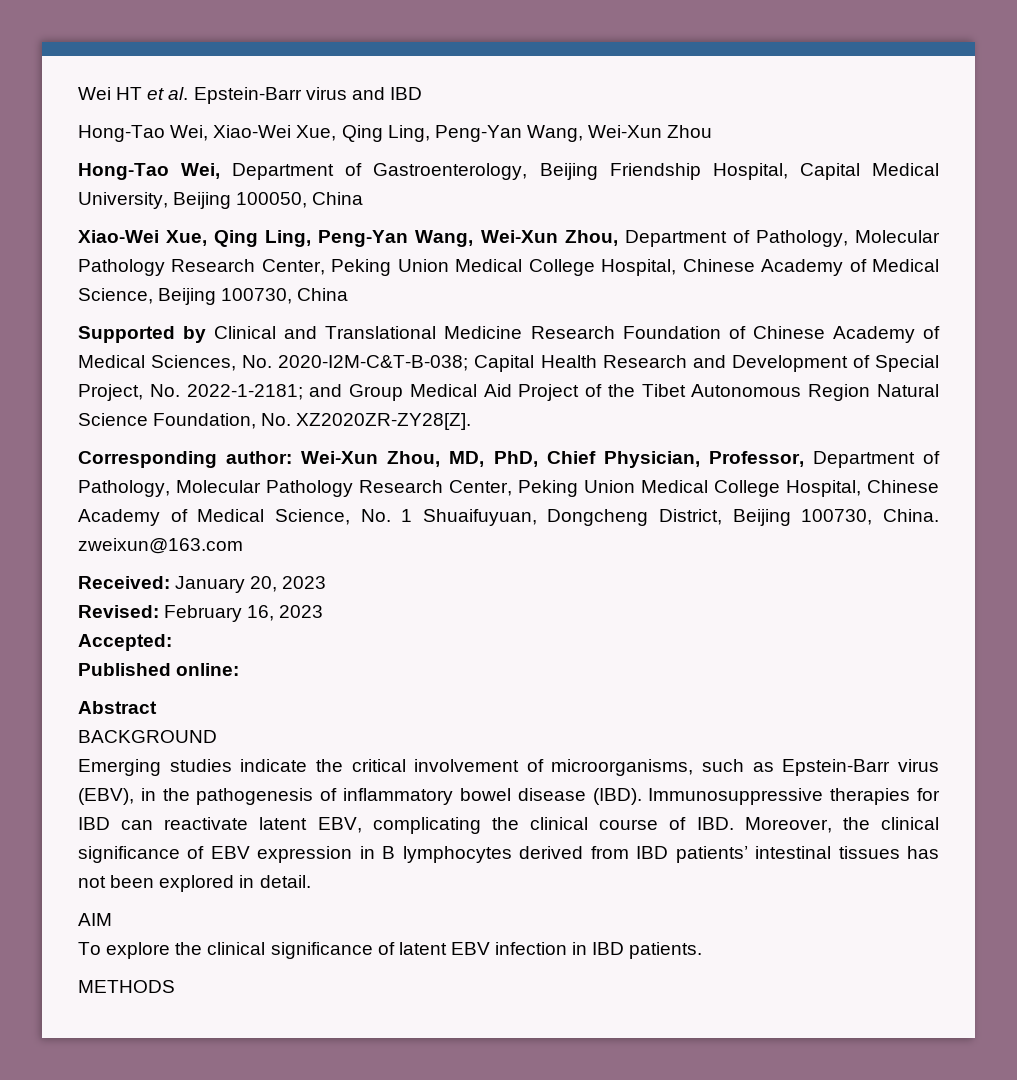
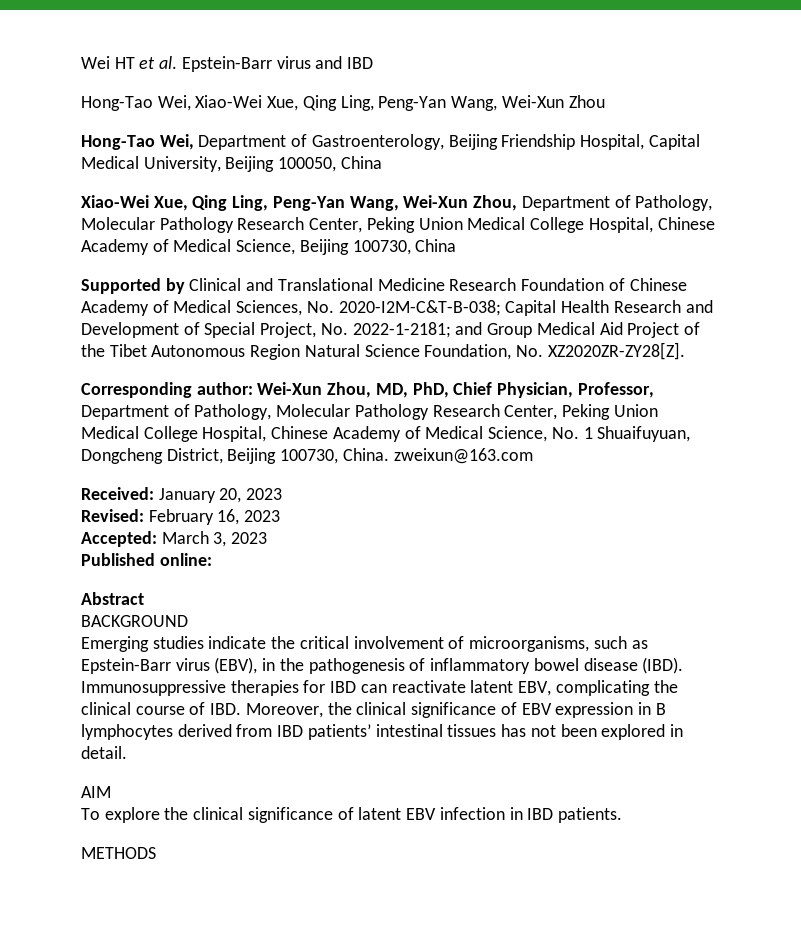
- Accepted:
+ Accepted: March 3, 2023

